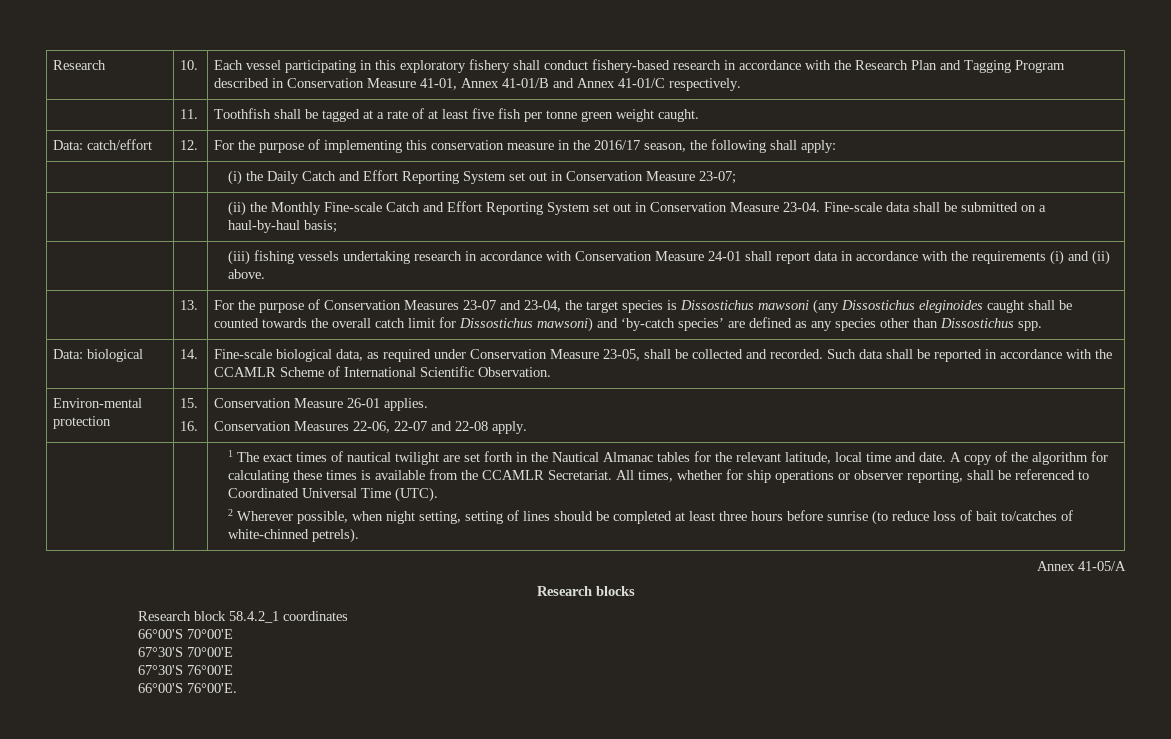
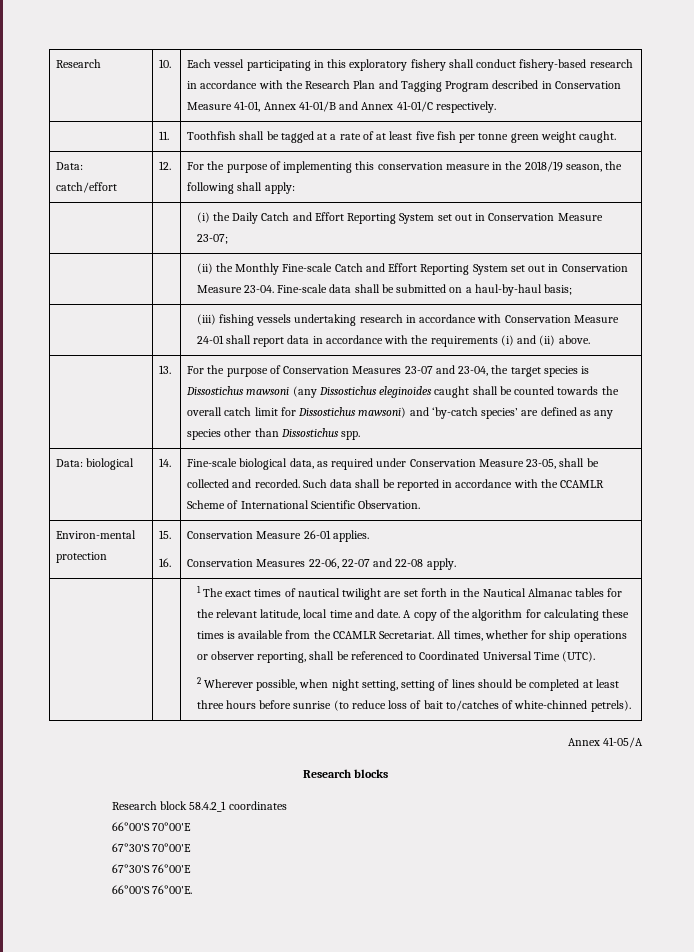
- Data: catch/effort | 12. | For the purpose of implementing this conservation measure in the 2016/17 season, the following shall apply:
+ Data: catch/effort | 12. | For the purpose of implementing this conservation measure in the 2018/19 season, the following shall apply:

